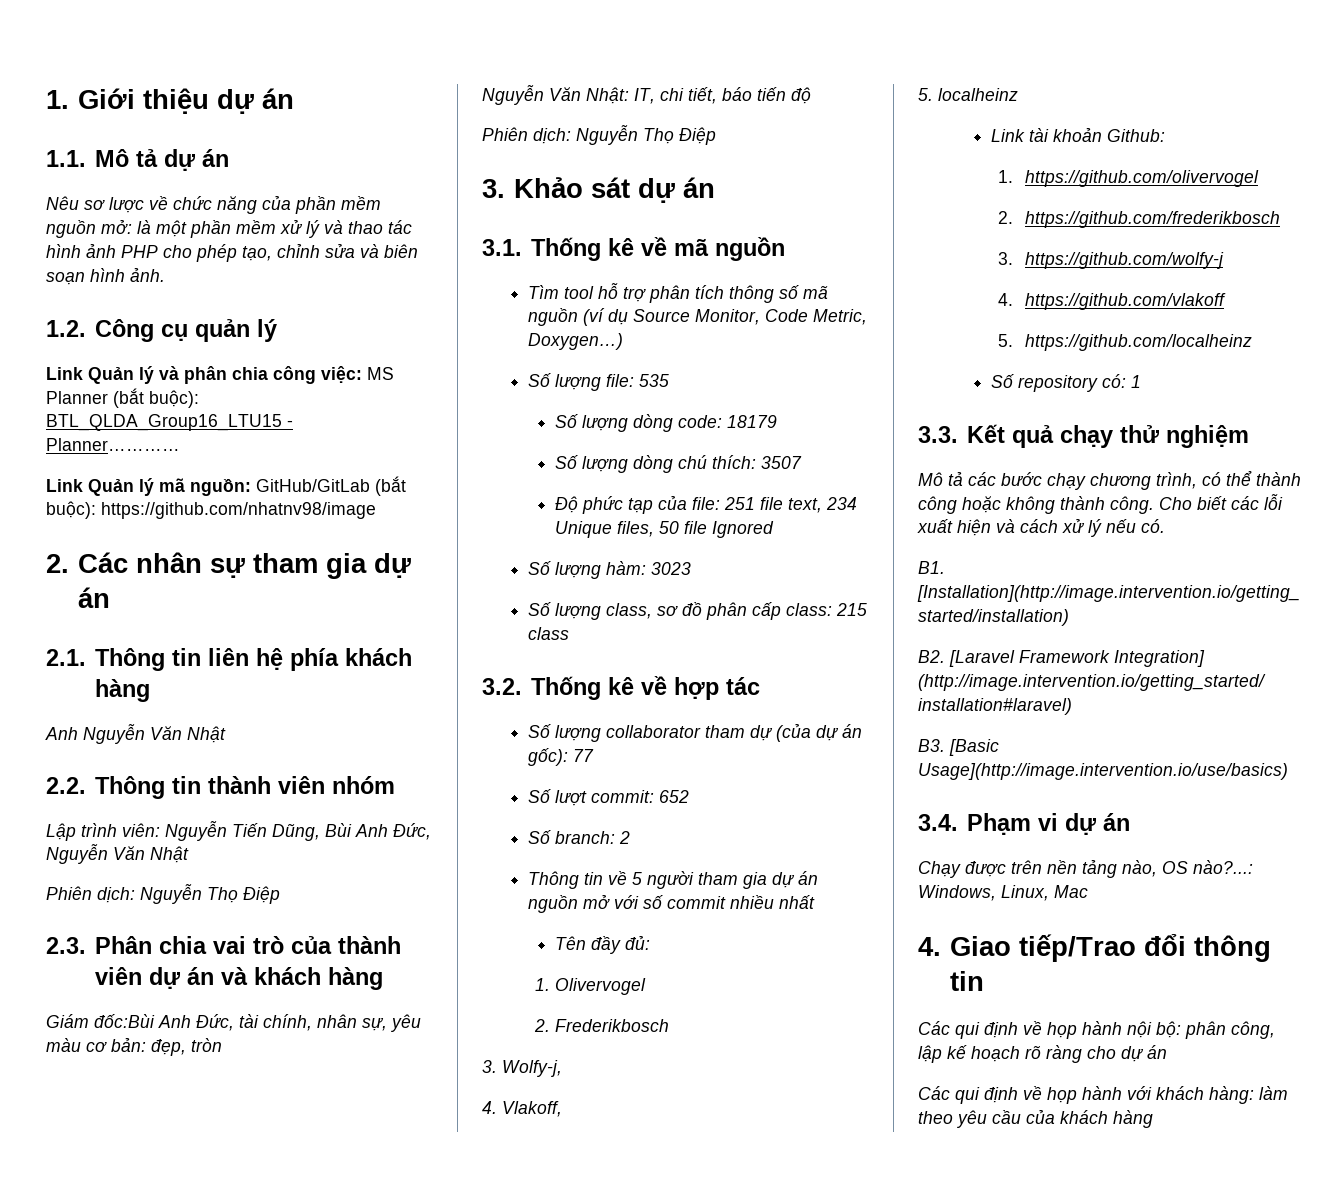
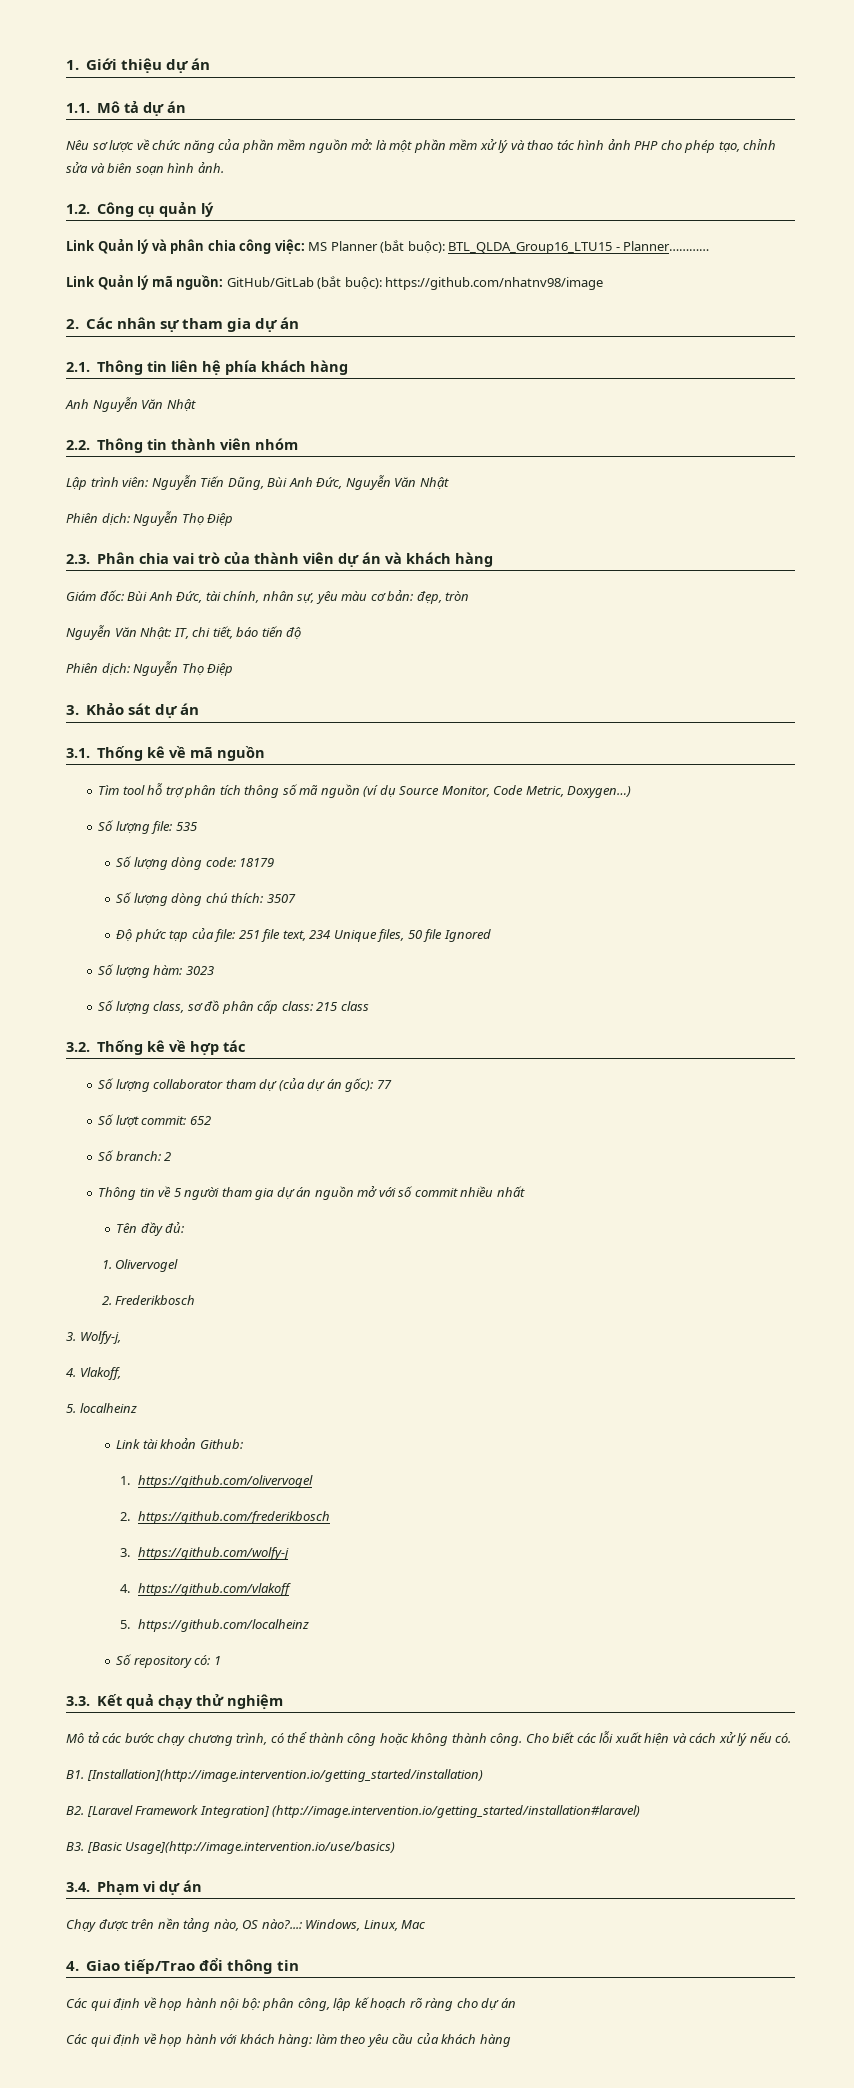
- Giám đốc:Bùi Anh Đức, tài chính, nhân sự, yêu màu cơ bản: đẹp, tròn
+ Giám đốc: Bùi Anh Đức, tài chính, nhân sự, yêu màu cơ bản: đẹp, tròn

